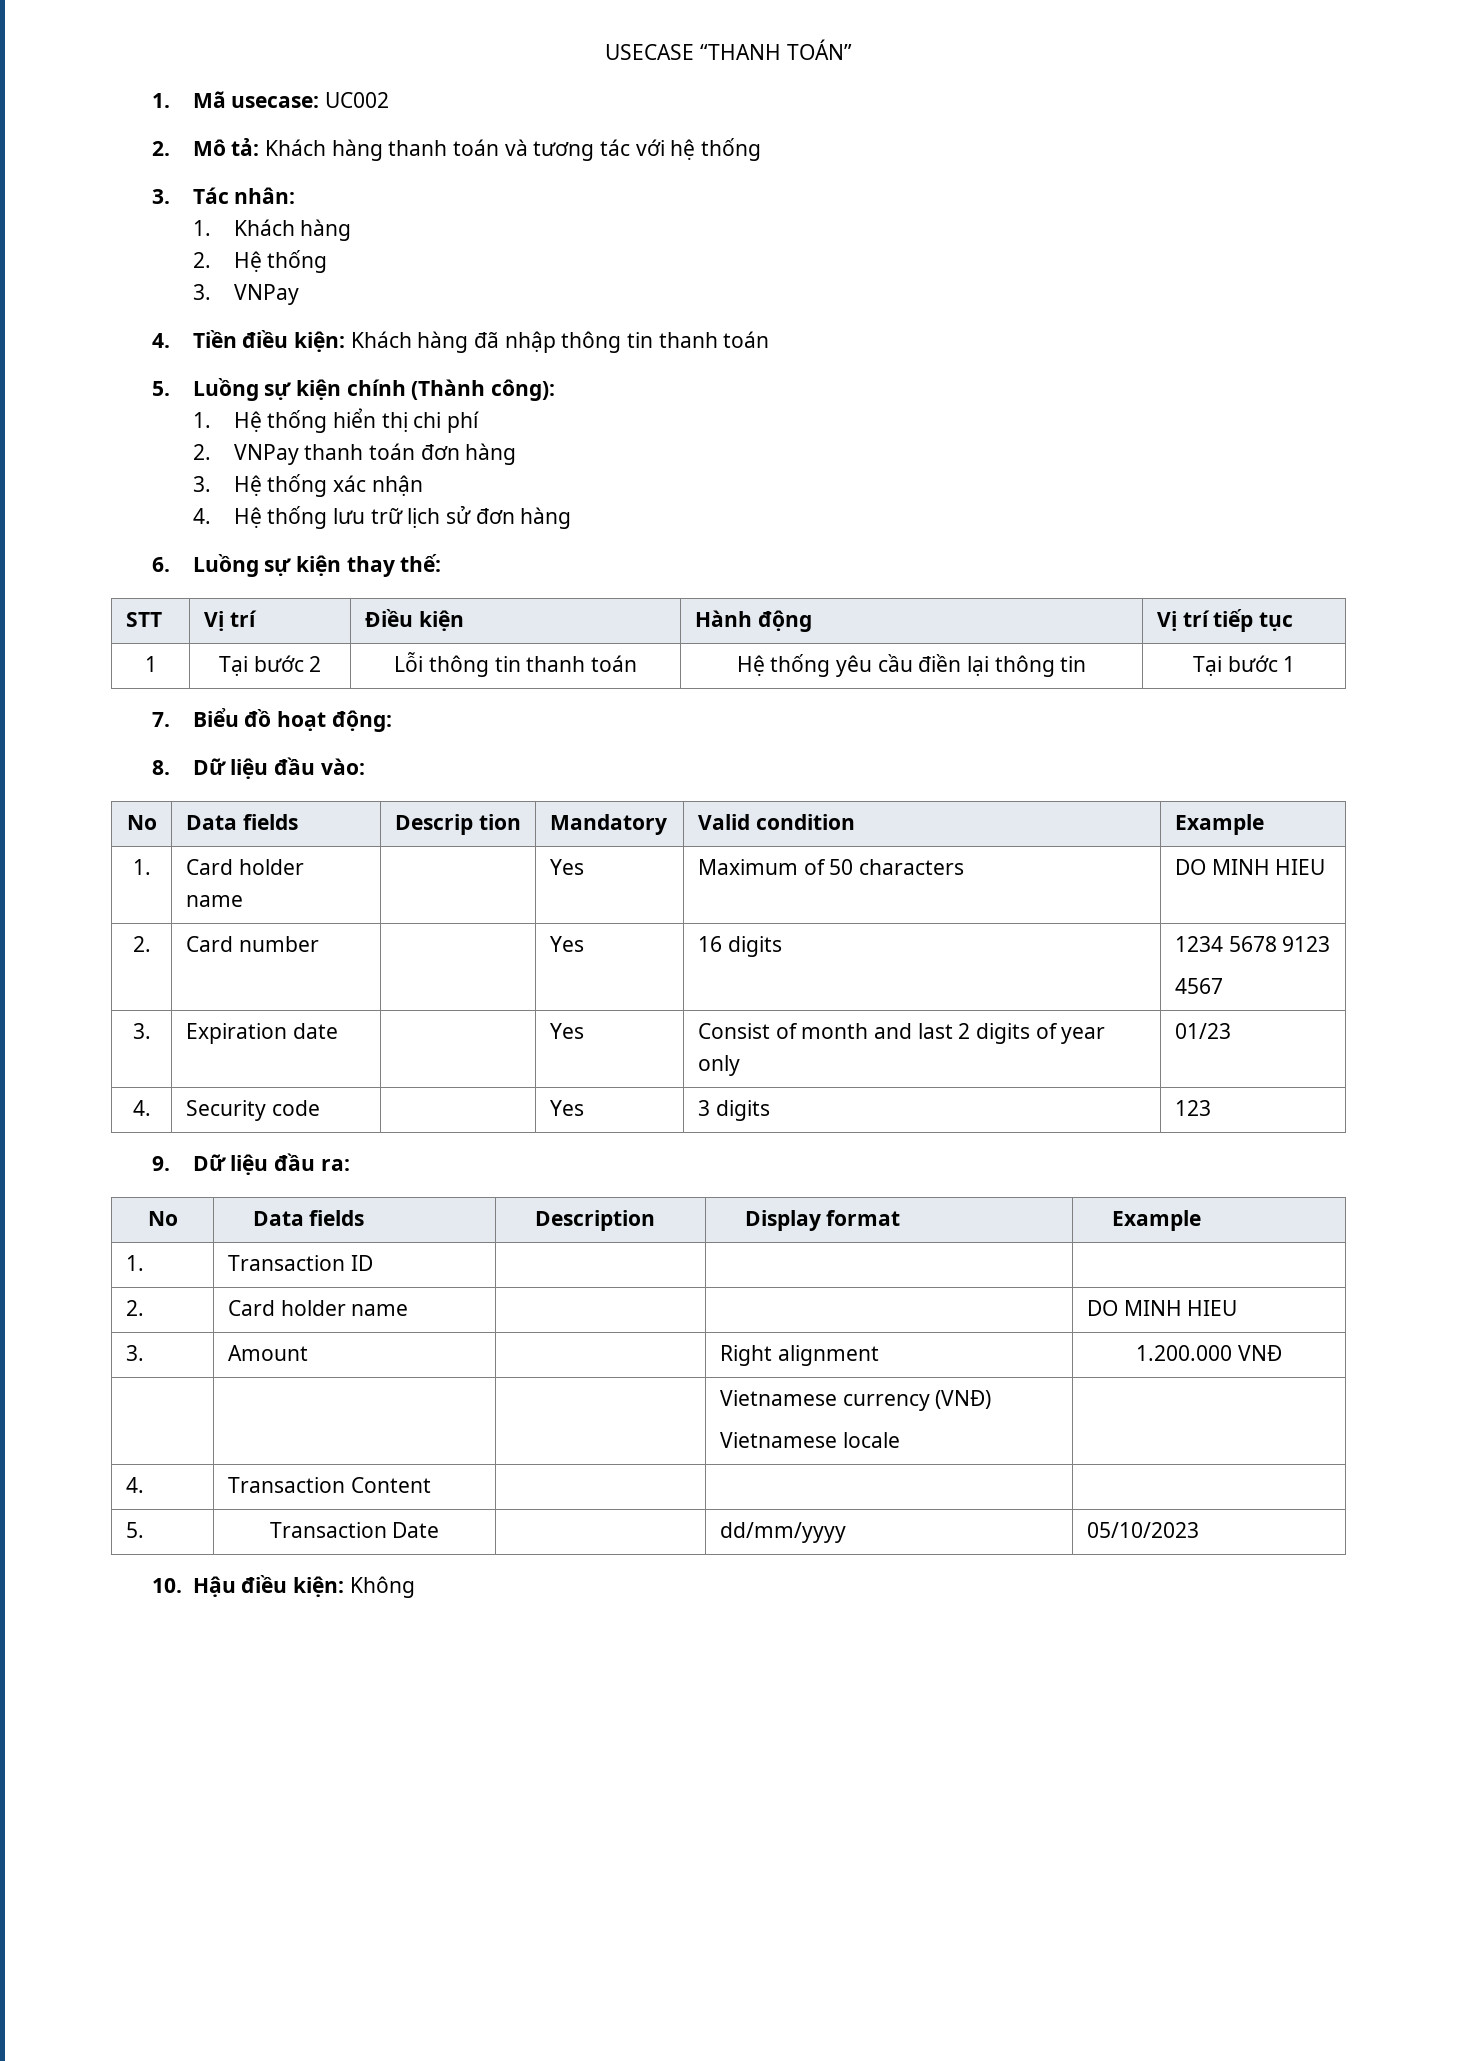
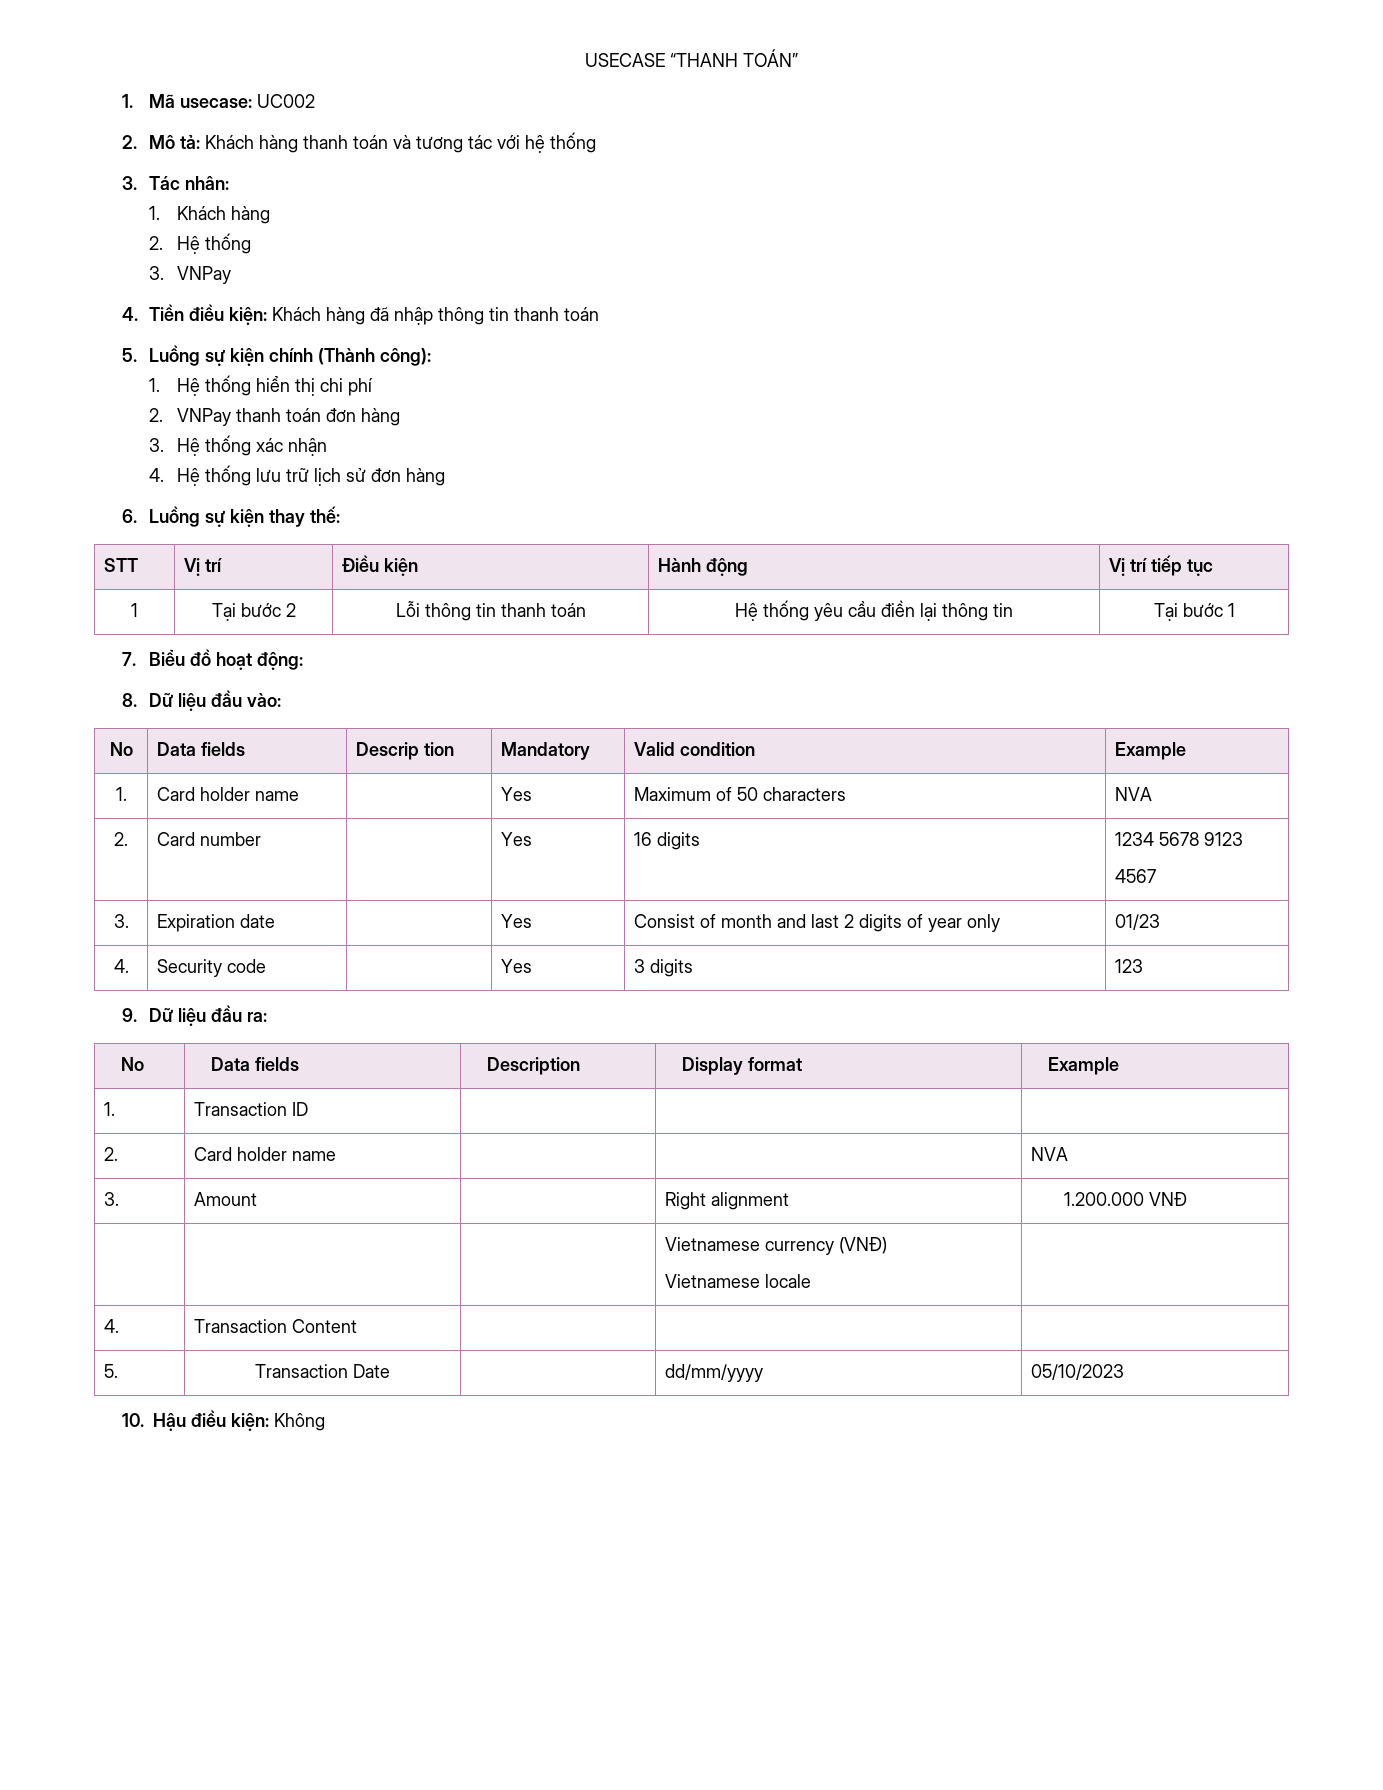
- 1. | Card holder name | | Yes | Maximum of 50 characters | DO MINH HIEU
+ 1. | Card holder name | | Yes | Maximum of 50 characters | NVA
- 2. | Card holder name | | | DO MINH HIEU
+ 2. | Card holder name | | | NVA

